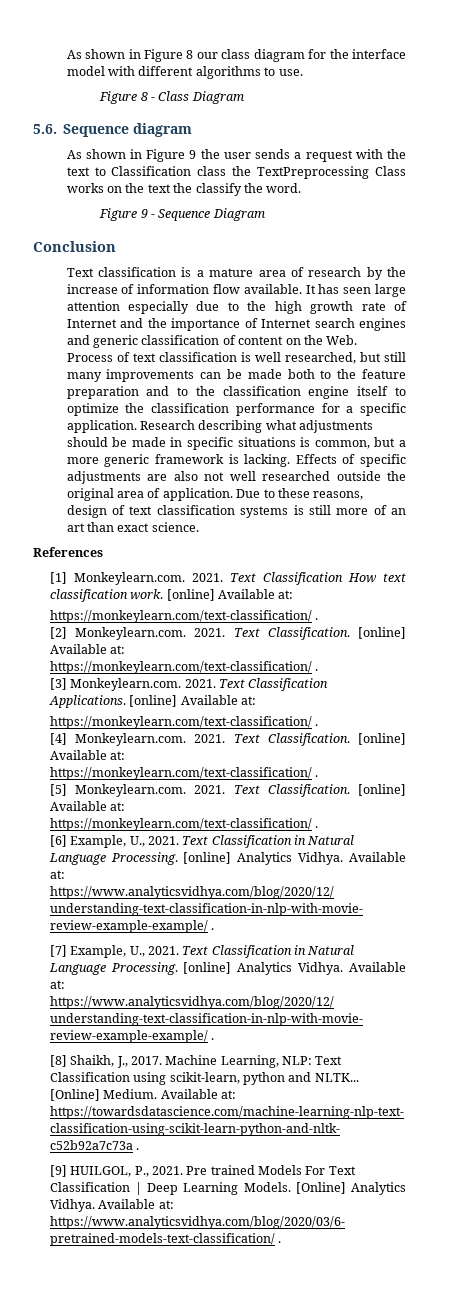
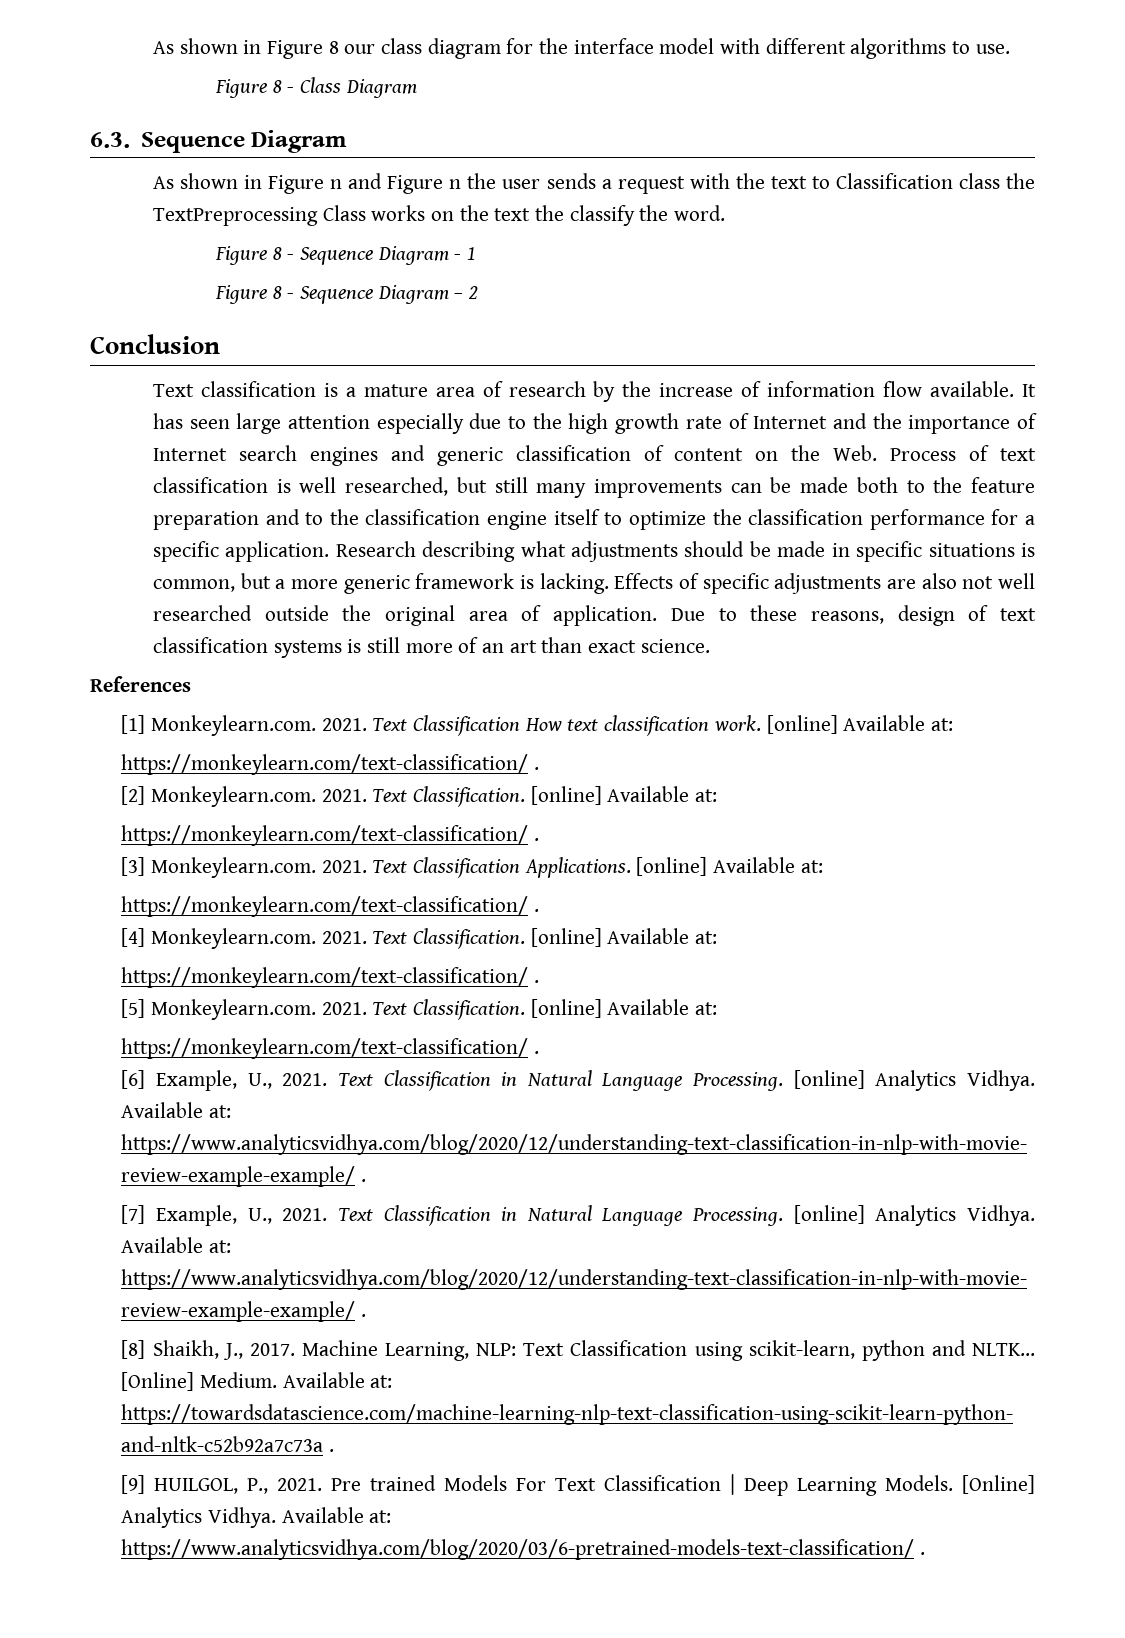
- 5.6. Sequence diagram
- As shown in Figure 9 the user sends a request with the text to Classification class the TextPreprocessing Class works on the text the classify the word.
+ 6.3. Sequence Diagram
+ As shown in Figure n and Figure n the user sends a request with the text to Classification class the TextPreprocessing Class works on the text the classify the word.
- Figure 9 - Sequence Diagram
+ Figure 8 - Sequence Diagram - 1
+ Figure 8 - Sequence Diagram – 2

